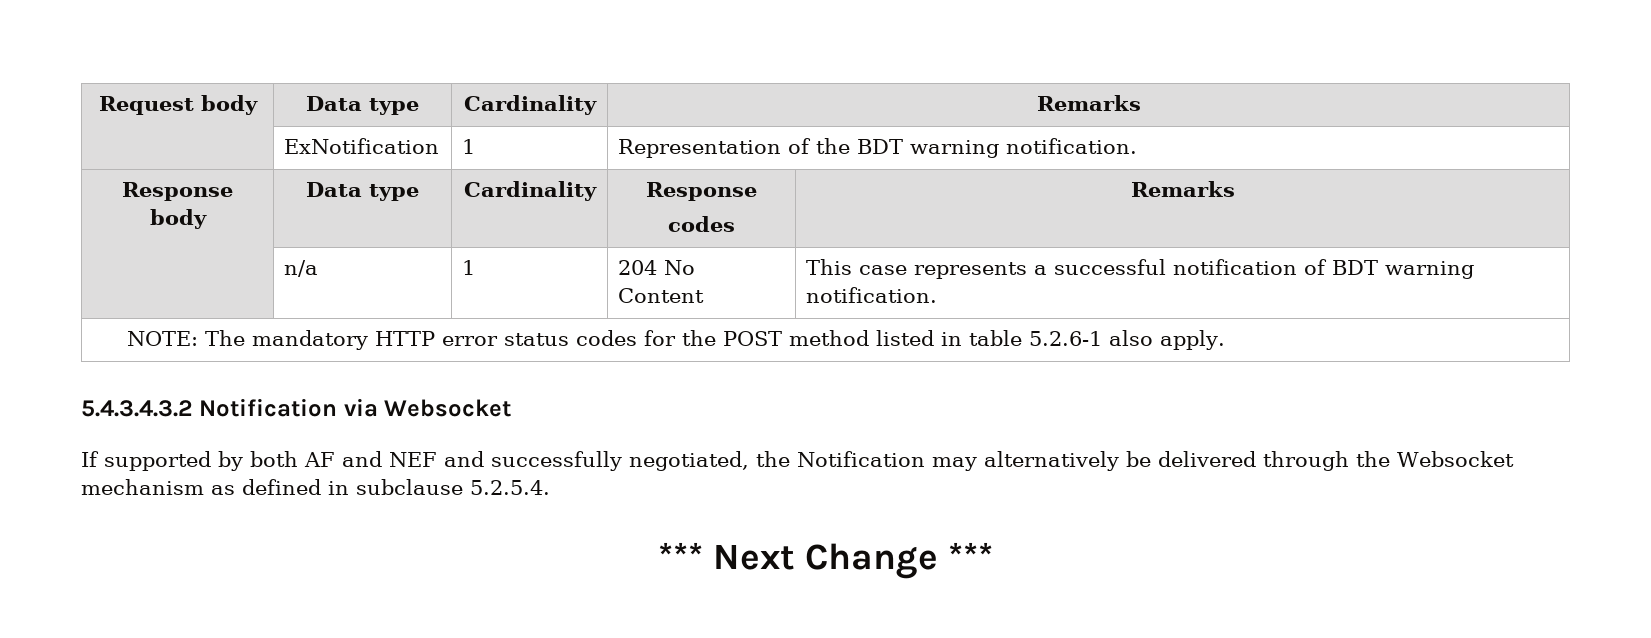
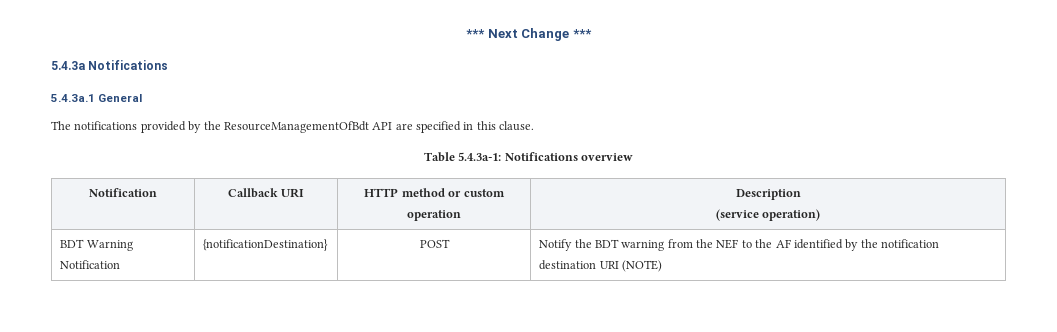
- Request body | Data type | Cardinality | Remarks
- | ExNotification | 1 | Representation of the BDT warning notification.
- Response body | Data type | Cardinality | Response
- codes | Remarks
- | n/a | 1 | 204 No Content | This case represents a successful notification of BDT warning notification.
- NOTE: The mandatory HTTP error status codes for the POST method listed in table 5.2.6-1 also apply.
- 5.4.3.4.3.2 Notification via Websocket
- If supported by both AF and NEF and successfully negotiated, the Notification may alternatively be delivered through the Websocket mechanism as defined in subclause 5.2.5.4.
  *** Next Change ***
+ 5.4.3a Notifications
+ 5.4.3a.1 General
+ The notifications provided by the ResourceManagementOfBdt API are specified in this clause.
+ Table 5.4.3a-1: Notifications overview
+ Notification | Callback URI | HTTP method or custom operation | Description
+ (service operation)
+ BDT Warning Notification | {notificationDestination} | POST | Notify the BDT warning from the NEF to the AF identified by the notification destination URI (NOTE)

